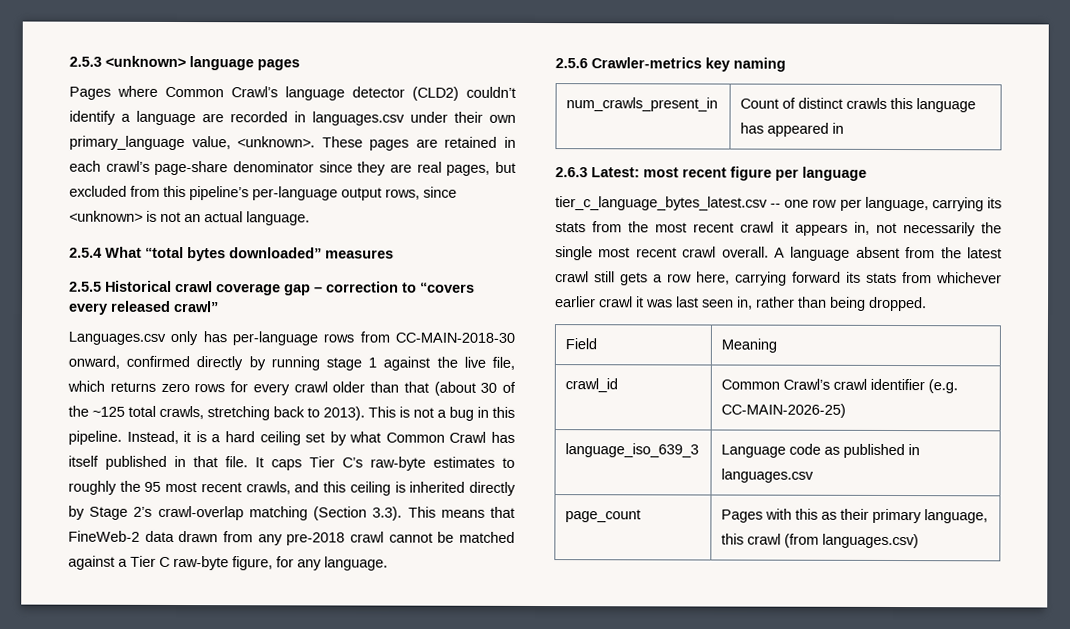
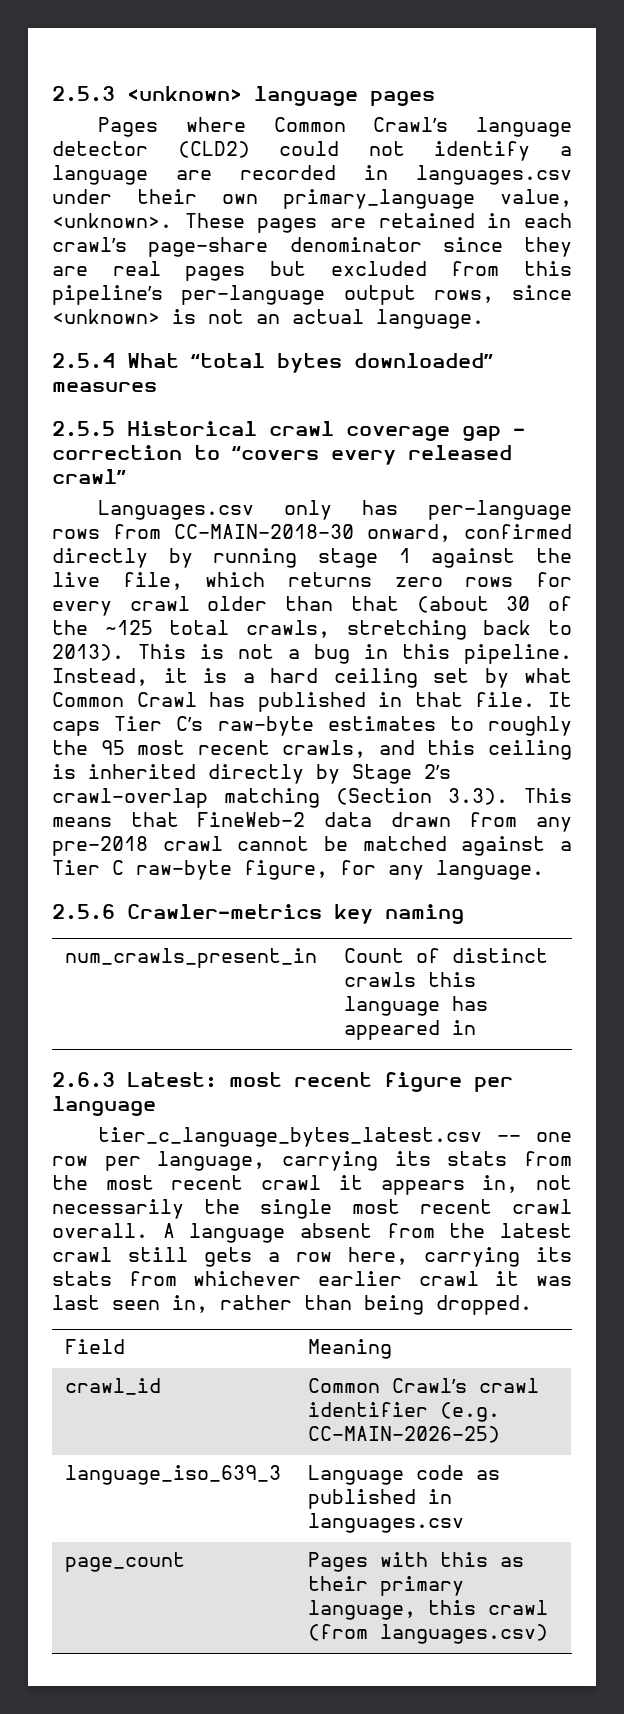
- Pages where Common Crawl’s language detector (CLD2) couldn’t identify a language are recorded in languages.csv under their own primary_language value, <unknown>.
+ Pages where Common Crawl’s language detector (CLD2) could not identify a language are recorded in languages.csv under their own primary_language value, <unknown>.
- These pages are retained in each crawl’s page-share denominator since they are real pages, but excluded from this pipeline’s per-language output rows, since <unknown> is not an actual language.
+ These pages are retained in each crawl’s page-share denominator since they are real pages but excluded from this pipeline’s per-language output rows, since <unknown> is not an actual language.
- Instead, it is a hard ceiling set by what Common Crawl has itself published in that file.
+ Instead, it is a hard ceiling set by what Common Crawl has published in that file.
- A language absent from the latest crawl still gets a row here, carrying forward its stats from whichever earlier crawl it was last seen in, rather than being dropped.
+ A language absent from the latest crawl still gets a row here, carrying its stats from whichever earlier crawl it was last seen in, rather than being dropped.

